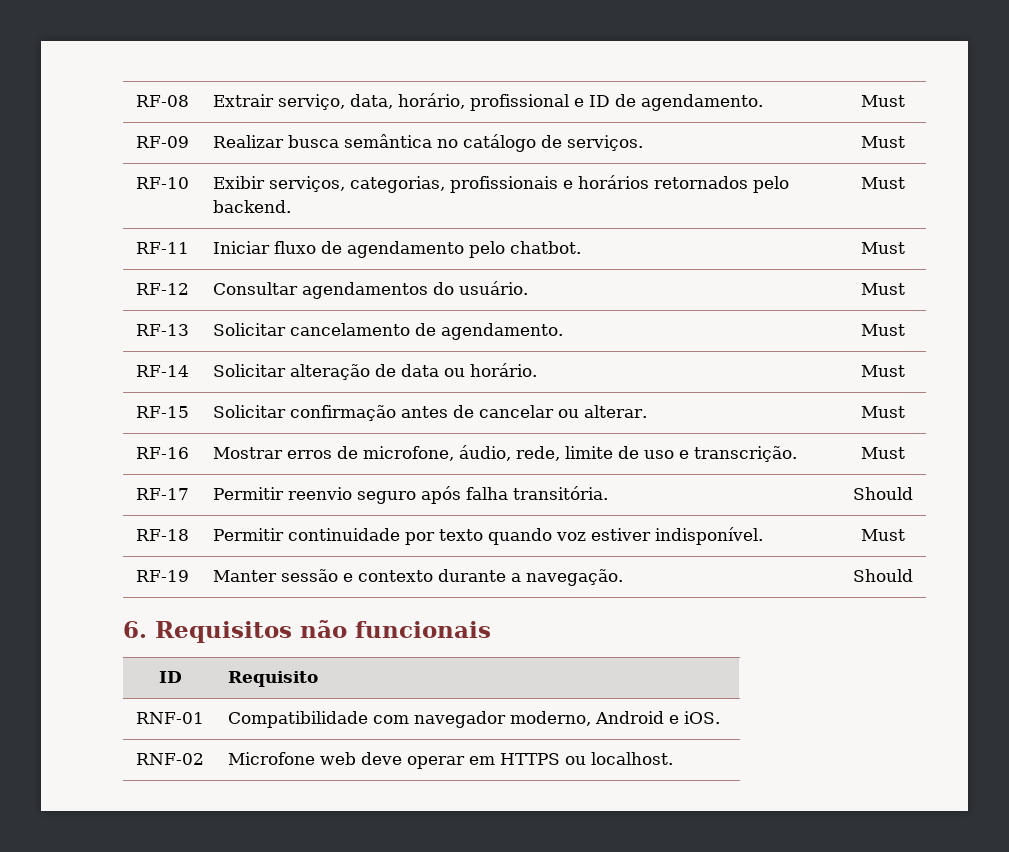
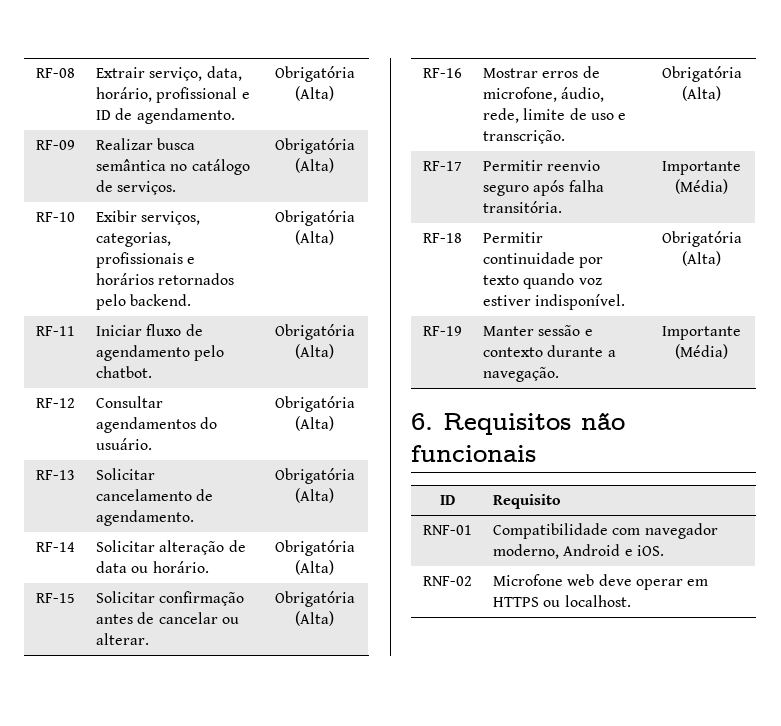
- RF-08 | Extrair serviço, data, horário, profissional e ID de agendamento. | Must
+ RF-08 | Extrair serviço, data, horário, profissional e ID de agendamento. | Obrigatória (Alta)
- RF-09 | Realizar busca semântica no catálogo de serviços. | Must
+ RF-09 | Realizar busca semântica no catálogo de serviços. | Obrigatória (Alta)
- RF-10 | Exibir serviços, categorias, profissionais e horários retornados pelo backend. | Must
+ RF-10 | Exibir serviços, categorias, profissionais e horários retornados pelo backend. | Obrigatória (Alta)
- RF-11 | Iniciar fluxo de agendamento pelo chatbot. | Must
+ RF-11 | Iniciar fluxo de agendamento pelo chatbot. | Obrigatória (Alta)
- RF-12 | Consultar agendamentos do usuário. | Must
+ RF-12 | Consultar agendamentos do usuário. | Obrigatória (Alta)
- RF-13 | Solicitar cancelamento de agendamento. | Must
+ RF-13 | Solicitar cancelamento de agendamento. | Obrigatória (Alta)
- RF-14 | Solicitar alteração de data ou horário. | Must
+ RF-14 | Solicitar alteração de data ou horário. | Obrigatória (Alta)
- RF-15 | Solicitar confirmação antes de cancelar ou alterar. | Must
+ RF-15 | Solicitar confirmação antes de cancelar ou alterar. | Obrigatória (Alta)
- RF-16 | Mostrar erros de microfone, áudio, rede, limite de uso e transcrição. | Must
+ RF-16 | Mostrar erros de microfone, áudio, rede, limite de uso e transcrição. | Obrigatória (Alta)
- RF-17 | Permitir reenvio seguro após falha transitória. | Should
+ RF-17 | Permitir reenvio seguro após falha transitória. | Importante (Média)
- RF-18 | Permitir continuidade por texto quando voz estiver indisponível. | Must
+ RF-18 | Permitir continuidade por texto quando voz estiver indisponível. | Obrigatória (Alta)
- RF-19 | Manter sessão e contexto durante a navegação. | Should
+ RF-19 | Manter sessão e contexto durante a navegação. | Importante (Média)

